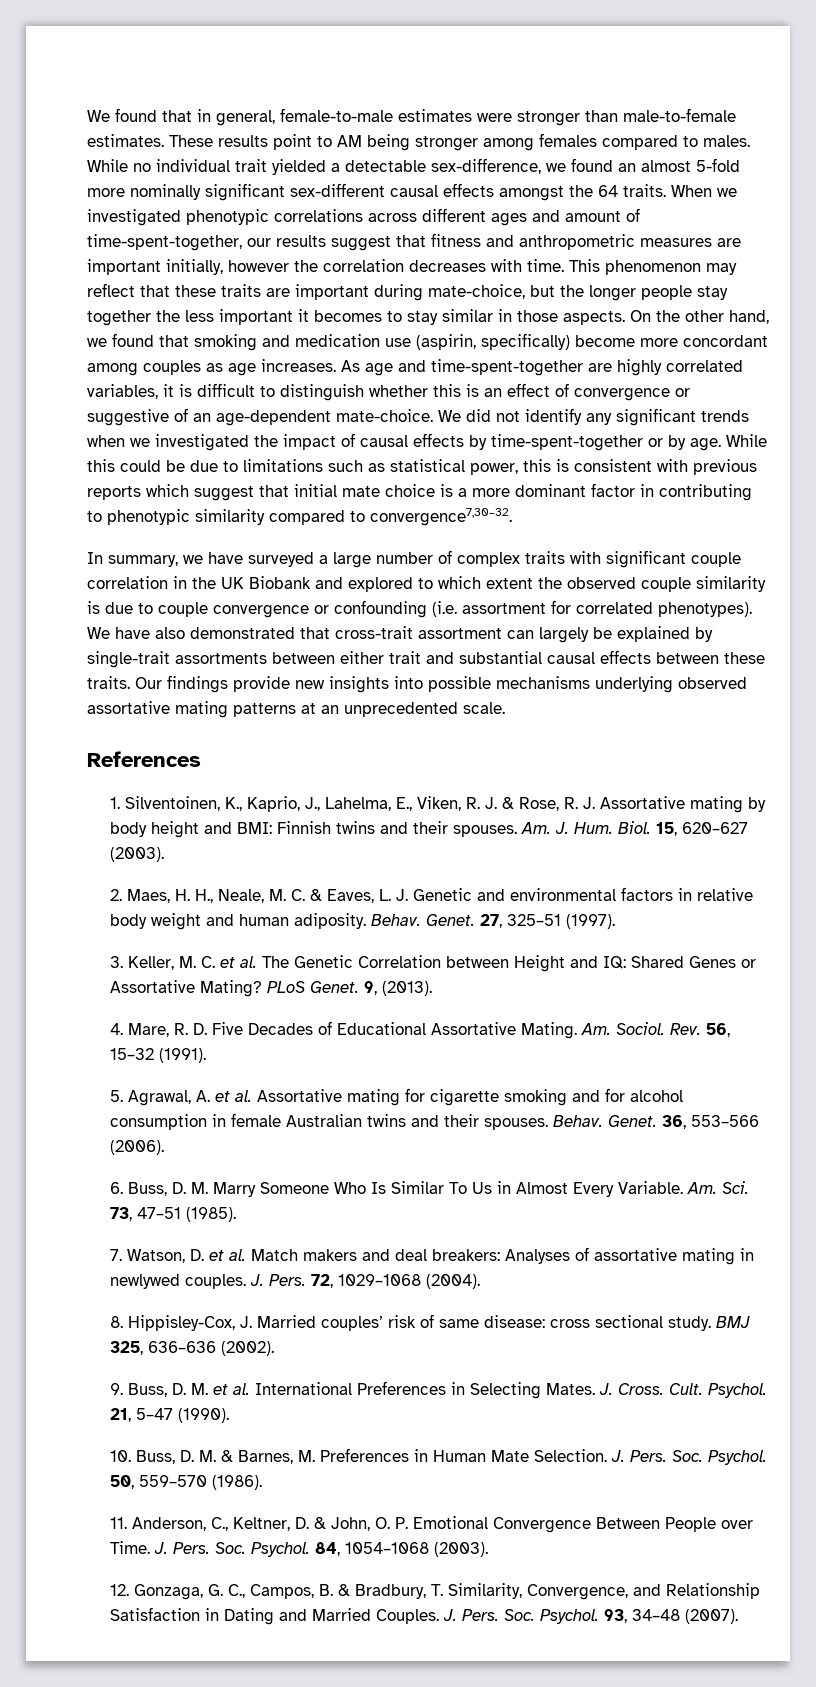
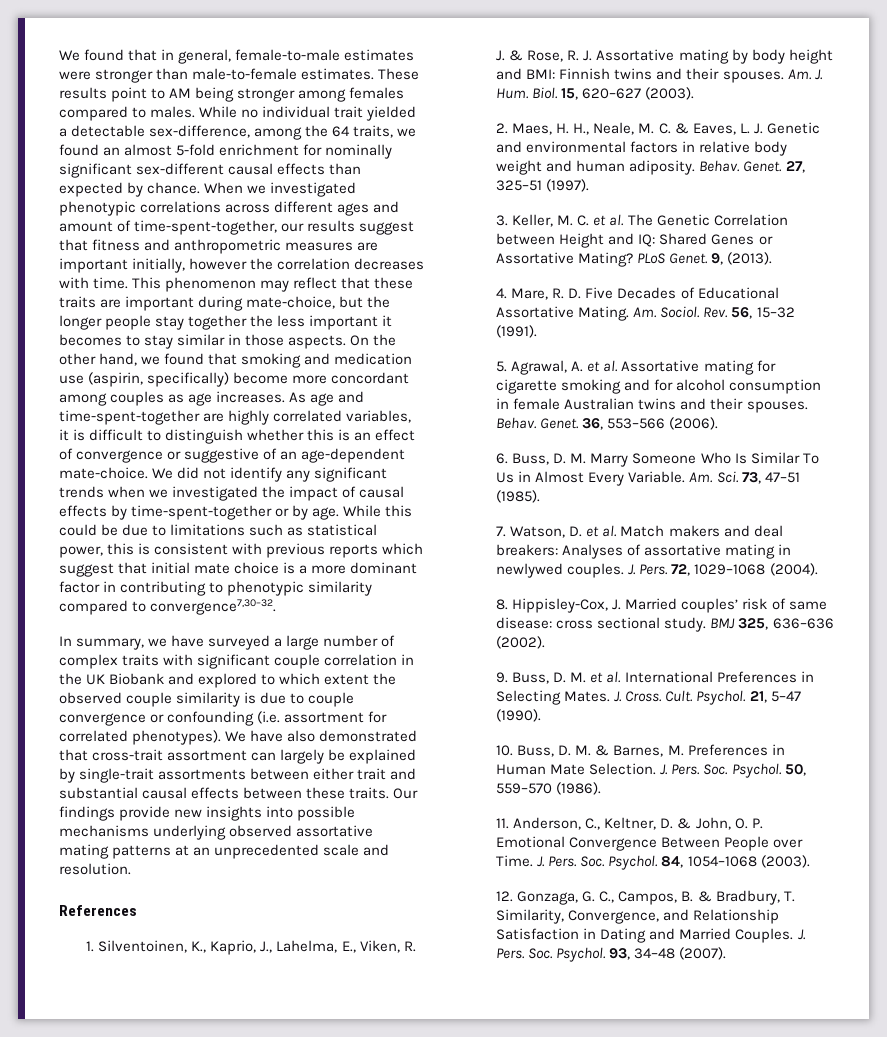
- While no individual trait yielded a detectable sex-difference, we found an almost 5-fold more nominally significant sex-different causal effects amongst the 64 traits.
+ While no individual trait yielded a detectable sex-difference, among the 64 traits, we found an almost 5-fold enrichment for nominally significant sex-different causal effects than expected by chance.
- Our findings provide new insights into possible mechanisms underlying observed assortative mating patterns at an unprecedented scale.
+ Our findings provide new insights into possible mechanisms underlying observed assortative mating patterns at an unprecedented scale and resolution.

